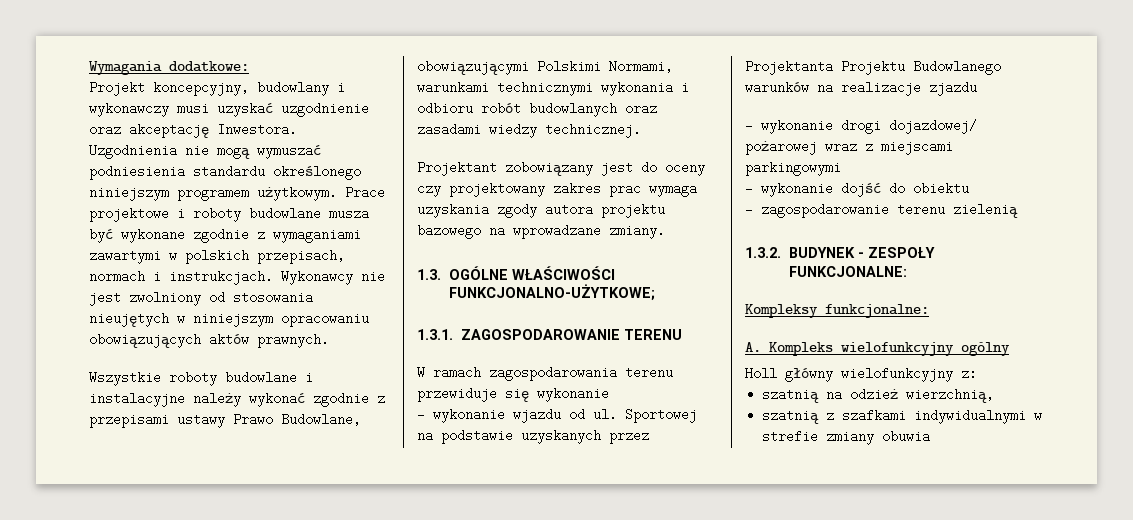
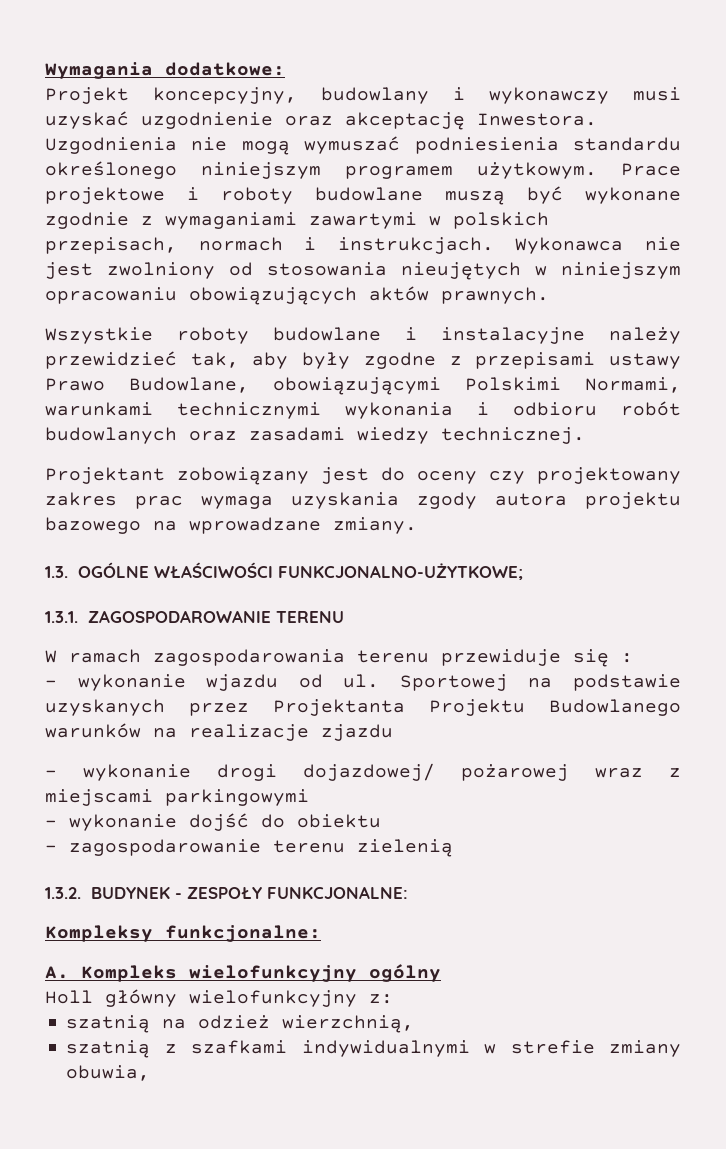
- Prace projektowe i roboty budowlane musza być wykonane zgodnie z wymaganiami zawartymi w polskich przepisach, normach i instrukcjach.
+ Prace projektowe i roboty budowlane muszą być wykonane zgodnie z wymaganiami zawartymi w polskich przepisach, normach i instrukcjach.
- Wykonawcy nie jest zwolniony od stosowania nieujętych w niniejszym opracowaniu obowiązujących aktów prawnych.
+ Wykonawca nie jest zwolniony od stosowania nieujętych w niniejszym opracowaniu obowiązujących aktów prawnych.
- Wszystkie roboty budowlane i instalacyjne należy wykonać zgodnie z przepisami ustawy Prawo Budowlane, obowiązującymi Polskimi Normami, warunkami technicznymi wykonania i odbioru robót budowlanych oraz zasadami wiedzy technicznej.
+ Wszystkie roboty budowlane i instalacyjne należy przewidzieć tak, aby były zgodne z przepisami ustawy Prawo Budowlane, obowiązującymi Polskimi Normami, warunkami technicznymi wykonania i odbioru robót budowlanych oraz zasadami wiedzy technicznej.
- W ramach zagospodarowania terenu przewiduje się wykonanie
+ W ramach zagospodarowania terenu przewiduje się :
- szatnią z szafkami indywidualnymi w strefie zmiany obuwia
+ szatnią z szafkami indywidualnymi w strefie zmiany obuwia,

